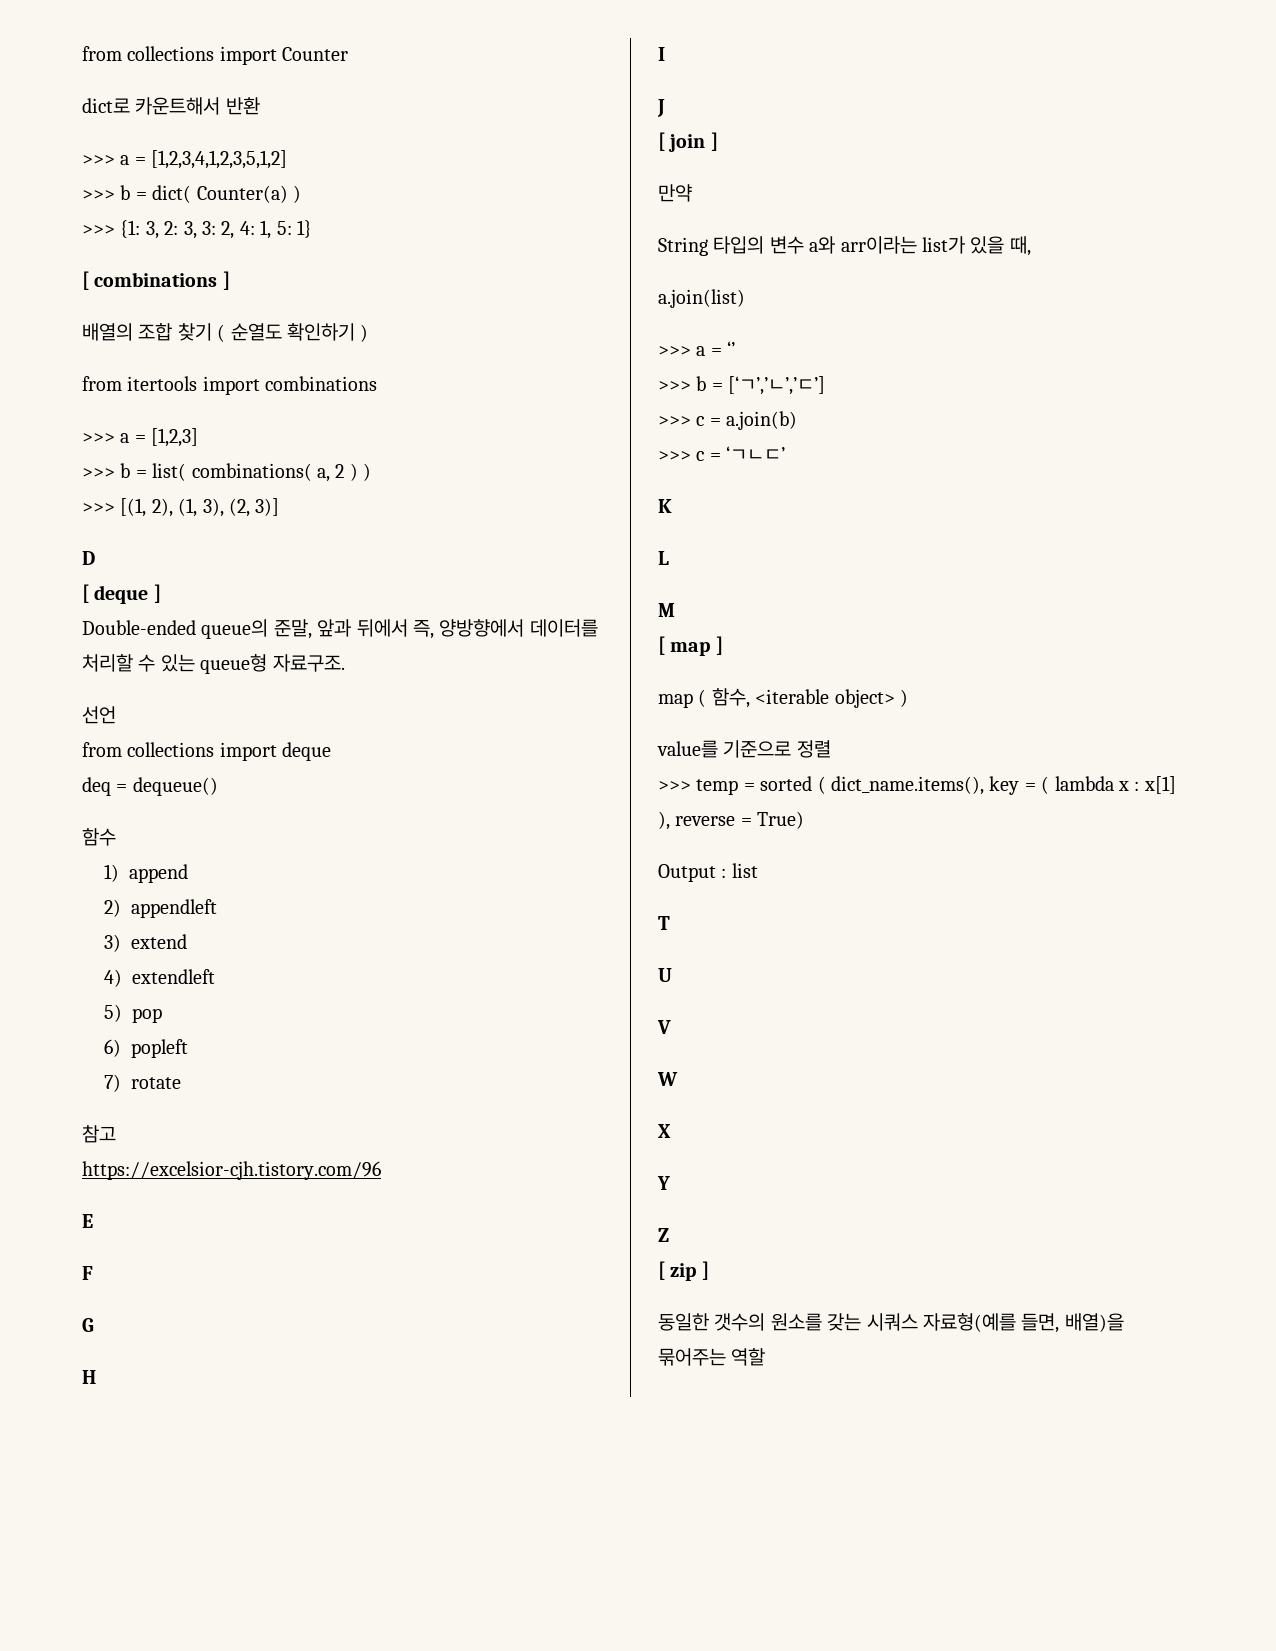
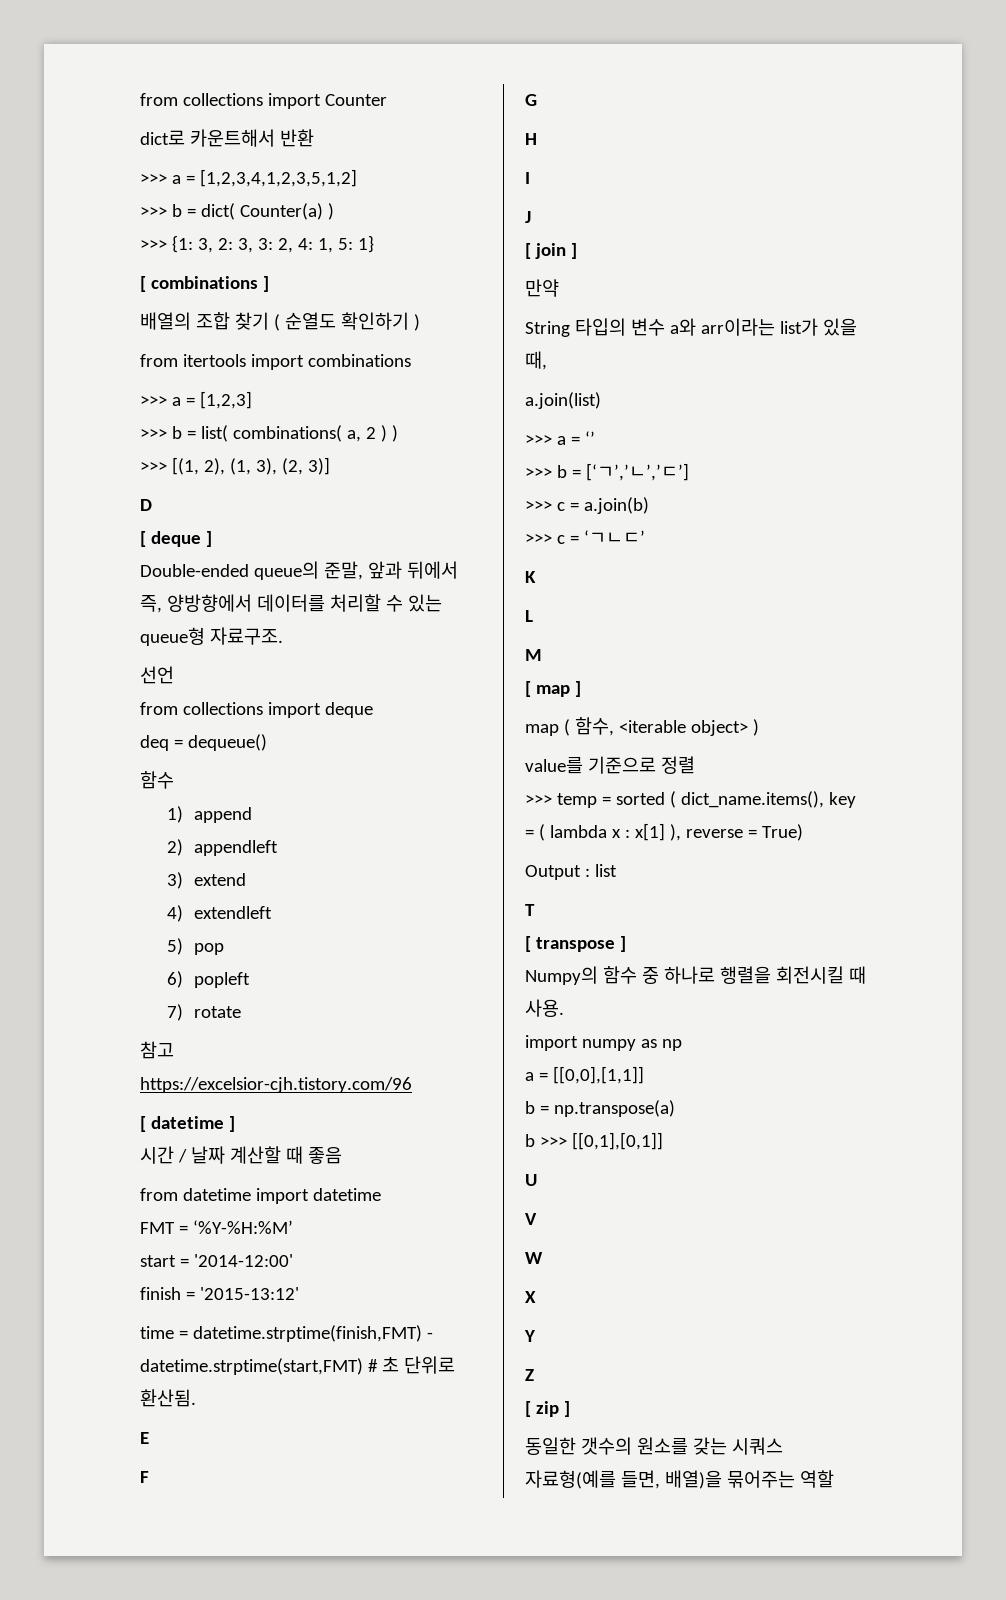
+ [ datetime ]
+ 시간 / 날짜 계산할 때 좋음
+ from datetime import datetime
+ FMT = ‘%Y-%H:%M’
+ start = '2014-12:00'
+ finish = '2015-13:12'
+ time = datetime.strptime(finish,FMT) - datetime.strptime(start,FMT) # 초 단위로 환산됨.
+ [ transpose ]
+ Numpy의 함수 중 하나로 행렬을 회전시킬 때 사용.
+ import numpy as np
+ a = [[0,0],[1,1]]
+ b = np.transpose(a)
+ b >>> [[0,1],[0,1]]

